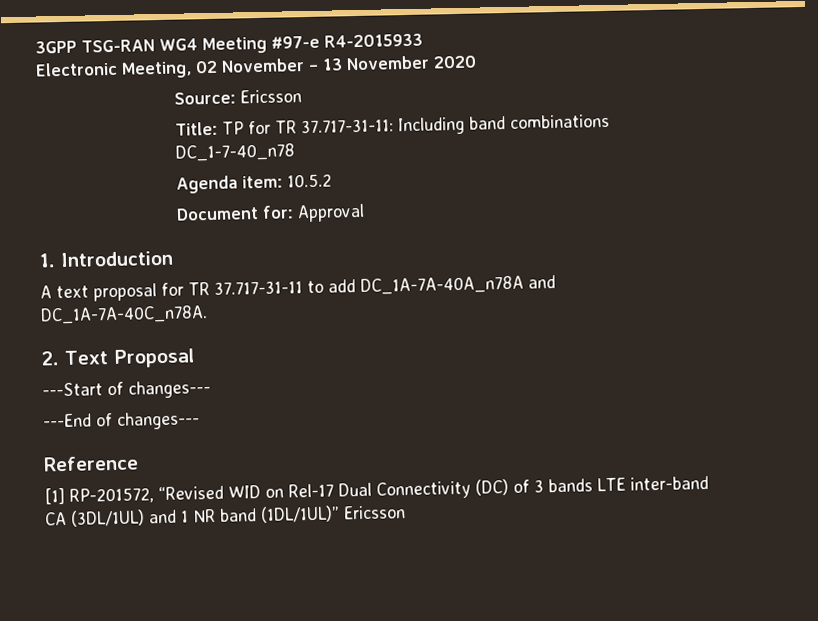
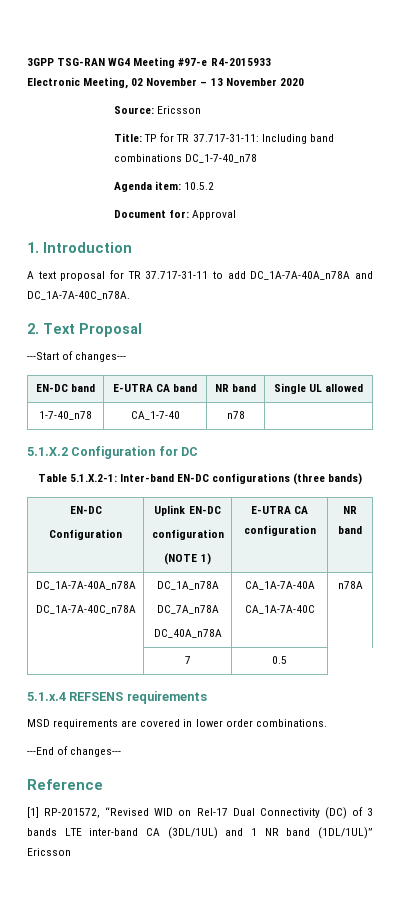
+ EN-DC band | E-UTRA CA band | NR band | Single UL allowed
+ 1-7-40_n78 | CA_1-7-40 | n78 |
+ 5.1.X.2 Configuration for DC
+ Table 5.1.X.2-1: Inter-band EN-DC configurations (three bands)
+ EN-DC
+ Configuration | Uplink EN-DC
+ configuration
+ (NOTE 1) | E-UTRA CA configuration | NR band
+ DC_1A-7A-40A_n78A
+ DC_1A-7A-40C_n78A | DC_1A_n78A
+ DC_7A_n78A
+ DC_40A_n78A | CA_1A-7A-40A
+ CA_1A-7A-40C | n78A
+ | 7 | 0.5
+ 5.1.x.4 REFSENS requirements
+ MSD requirements are covered in lower order combinations.

